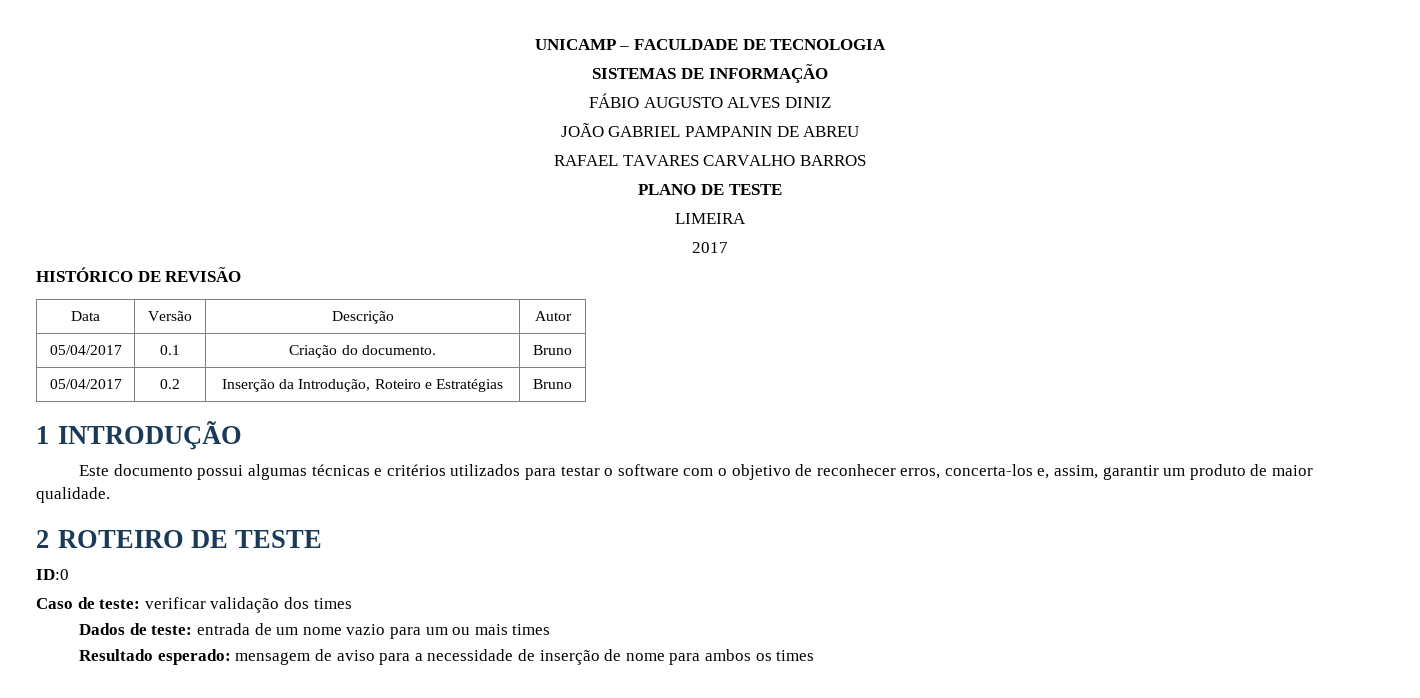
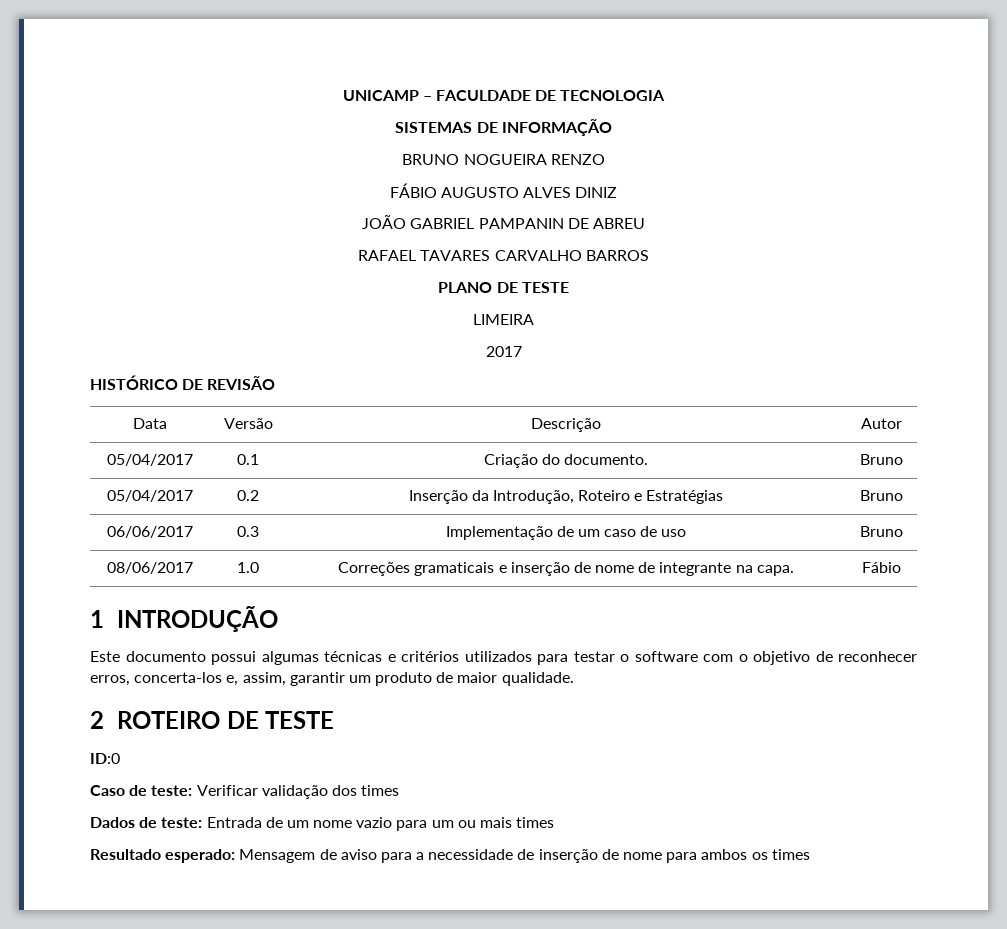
+ BRUNO NOGUEIRA RENZO
+ 06/06/2017 | 0.3 | Implementação de um caso de uso | Bruno
+ 08/06/2017 | 1.0 | Correções gramaticais e inserção de nome de integrante na capa. | Fábio
- Caso de teste: verificar validação dos times
+ Caso de teste: Verificar validação dos times
- Dados de teste: entrada de um nome vazio para um ou mais times
+ Dados de teste: Entrada de um nome vazio para um ou mais times
- Resultado esperado: mensagem de aviso para a necessidade de inserção de nome para ambos os times
+ Resultado esperado: Mensagem de aviso para a necessidade de inserção de nome para ambos os times

